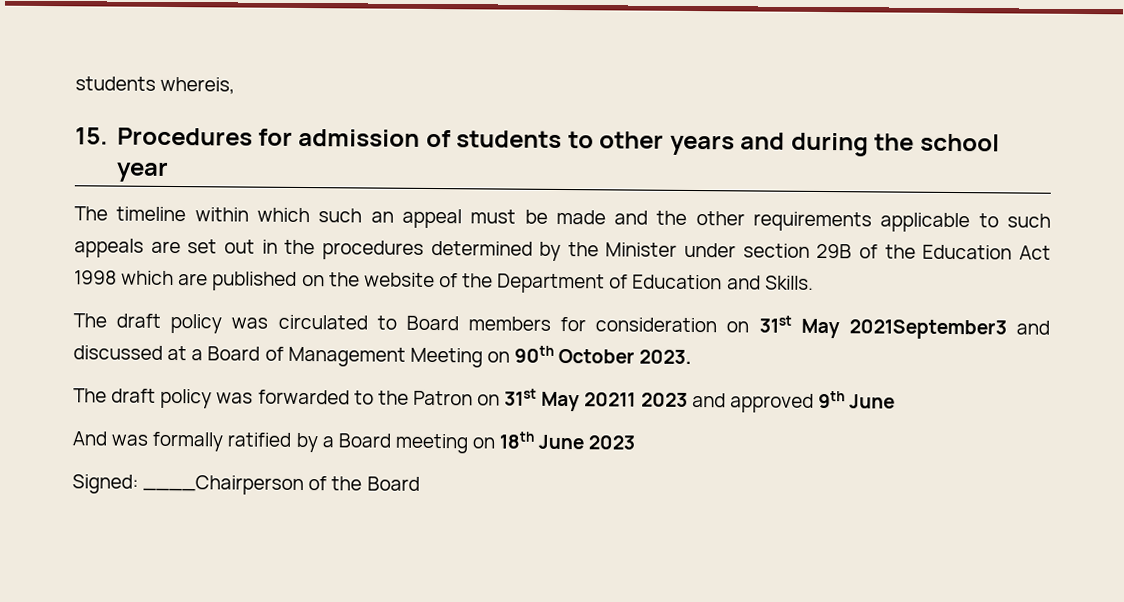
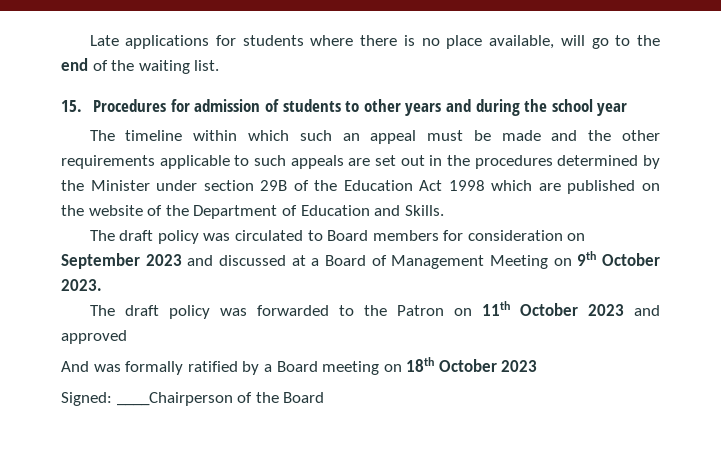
- students whereis,
+ Late applications for students where there is no place available, will go to the end of the waiting list.
- The draft policy was circulated to Board members for consideration on 31st May 2021September3 and discussed at a Board of Management Meeting on 90th October 2023.
+ The draft policy was circulated to Board members for consideration on September 2023 and discussed at a Board of Management Meeting on 9th October 2023.
- The draft policy was forwarded to the Patron on 31st May 20211 2023 and approved 9th June
+ The draft policy was forwarded to the Patron on 11th October 2023 and approved
- And was formally ratified by a Board meeting on 18th June 2023
+ And was formally ratified by a Board meeting on 18th October 2023

